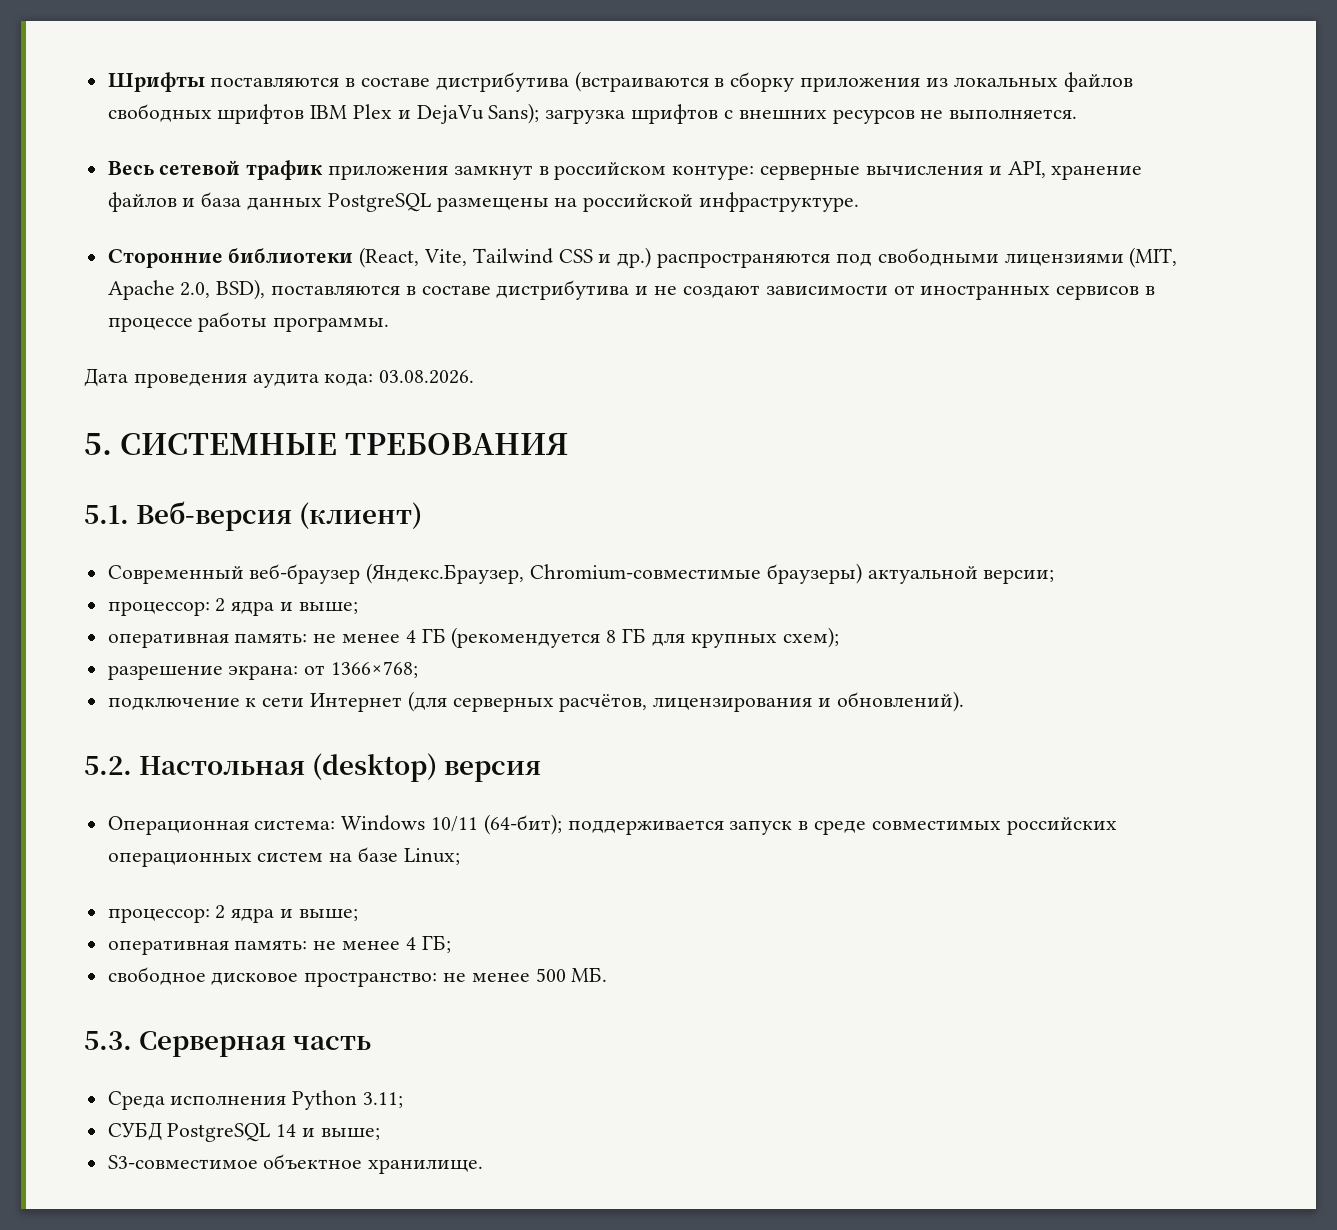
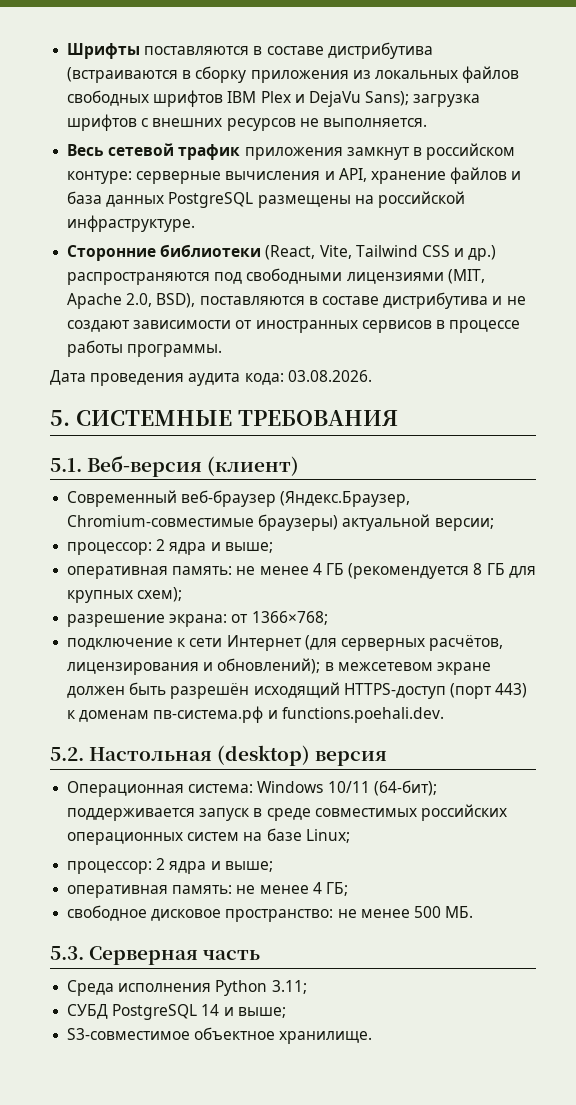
- подключение к сети Интернет (для серверных расчётов, лицензирования и обновлений).
+ подключение к сети Интернет (для серверных расчётов, лицензирования и обновлений); в межсетевом экране должен быть разрешён исходящий HTTPS-доступ (порт 443) к доменам пв-система.рф и functions.poehali.dev.

